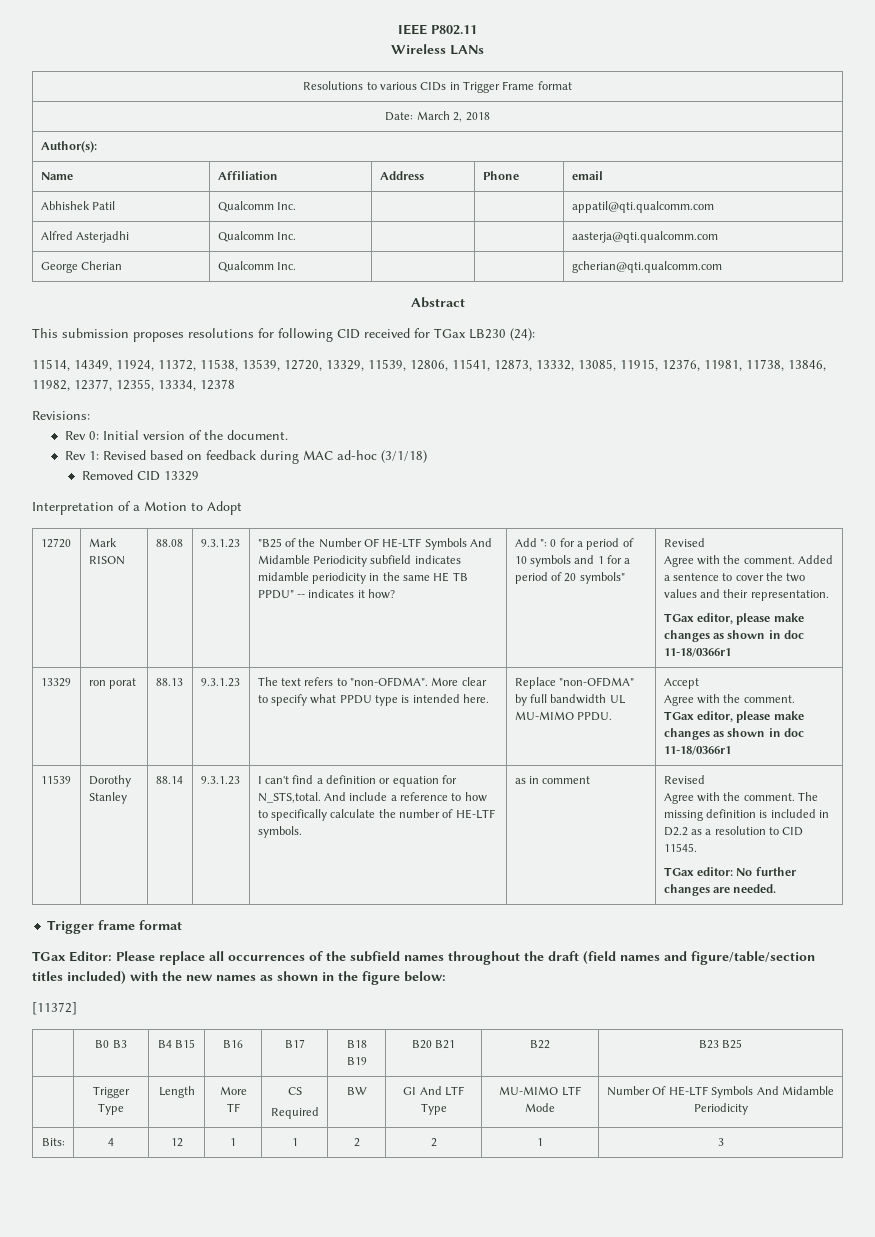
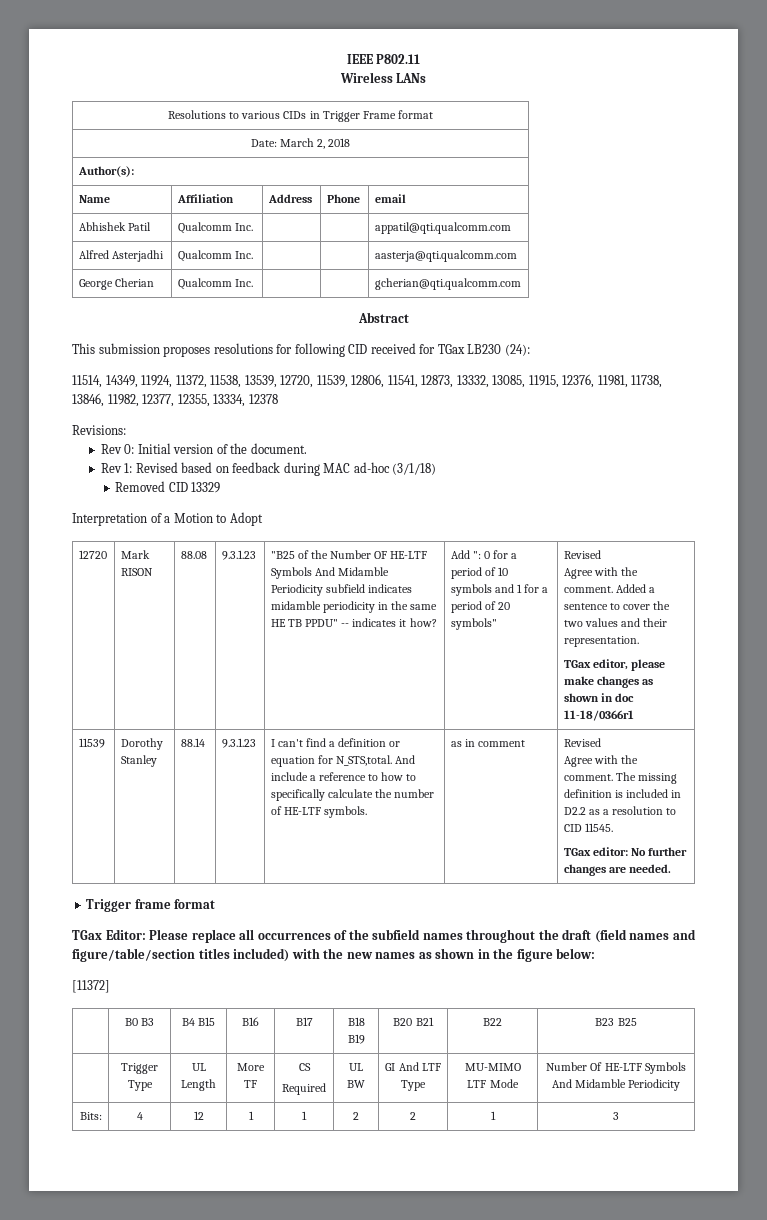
- 11514, 14349, 11924, 11372, 11538, 13539, 12720, 13329, 11539, 12806, 11541, 12873, 13332, 13085, 11915, 12376, 11981, 11738, 13846, 11982, 12377, 12355, 13334, 12378
+ 11514, 14349, 11924, 11372, 11538, 13539, 12720, 11539, 12806, 11541, 12873, 13332, 13085, 11915, 12376, 11981, 11738, 13846, 11982, 12377, 12355, 13334, 12378
- 13329 | ron porat | 88.13 | 9.3.1.23 | The text refers to "non-OFDMA". More clear to specify what PPDU type is intended here. | Replace "non-OFDMA" by full bandwidth UL MU-MIMO PPDU. | Accept
- Agree with the comment.
- TGax editor, please make changes as shown in doc 11-18/0366r1
- | Trigger Type | Length | More TF | CS
- Required | BW | GI And LTF Type | MU-MIMO LTF Mode | Number Of HE-LTF Symbols And Midamble Periodicity
+ | Trigger Type | UL Length | More TF | CS
+ Required | UL BW | GI And LTF Type | MU-MIMO LTF Mode | Number Of HE-LTF Symbols And Midamble Periodicity

